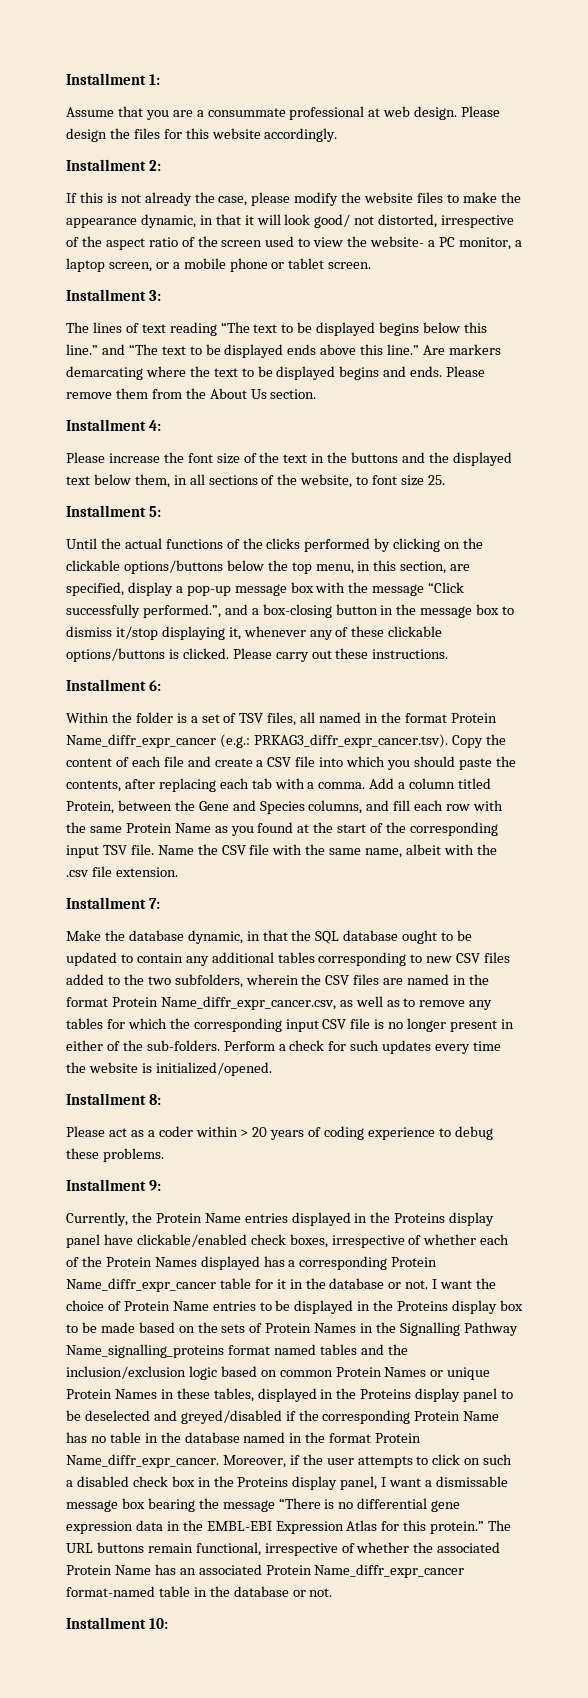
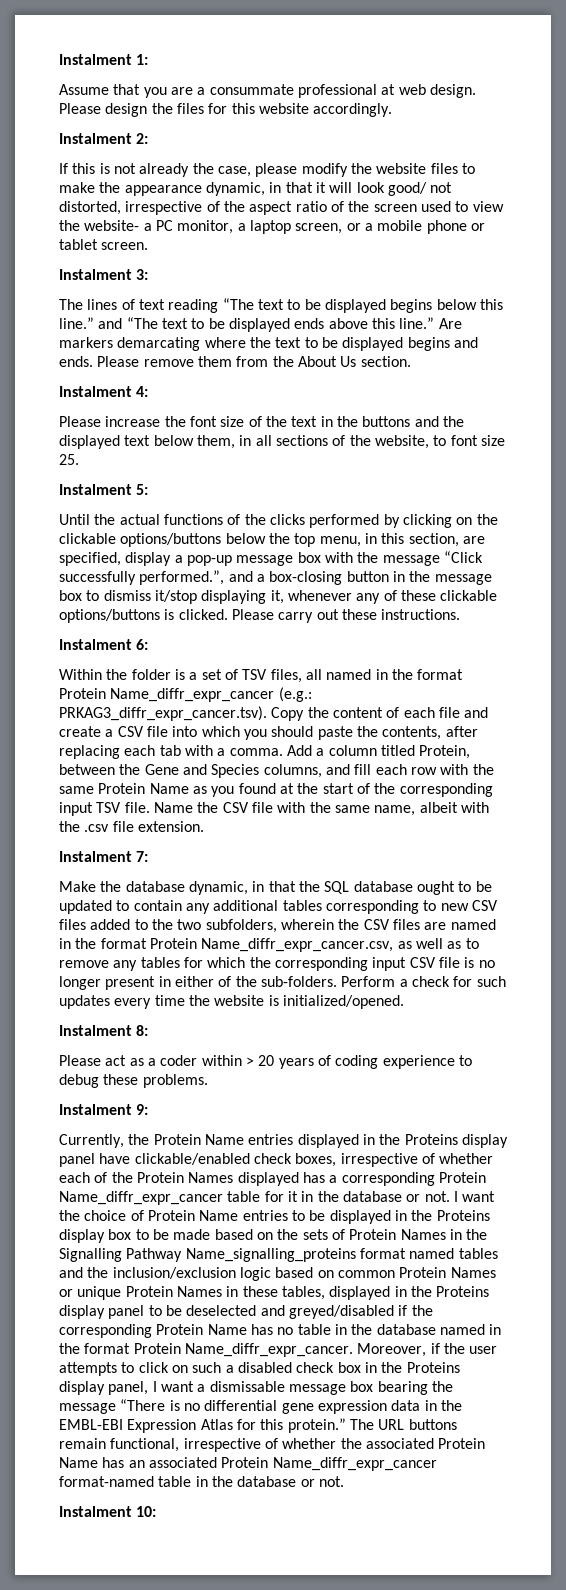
- Installment 1:
+ Instalment 1:
- Installment 2:
+ Instalment 2:
- Installment 3:
+ Instalment 3:
- Installment 4:
+ Instalment 4:
- Installment 5:
+ Instalment 5:
- Installment 6:
+ Instalment 6:
- Installment 7:
+ Instalment 7:
- Installment 8:
+ Instalment 8:
- Installment 9:
+ Instalment 9:
- Installment 10:
+ Instalment 10:

